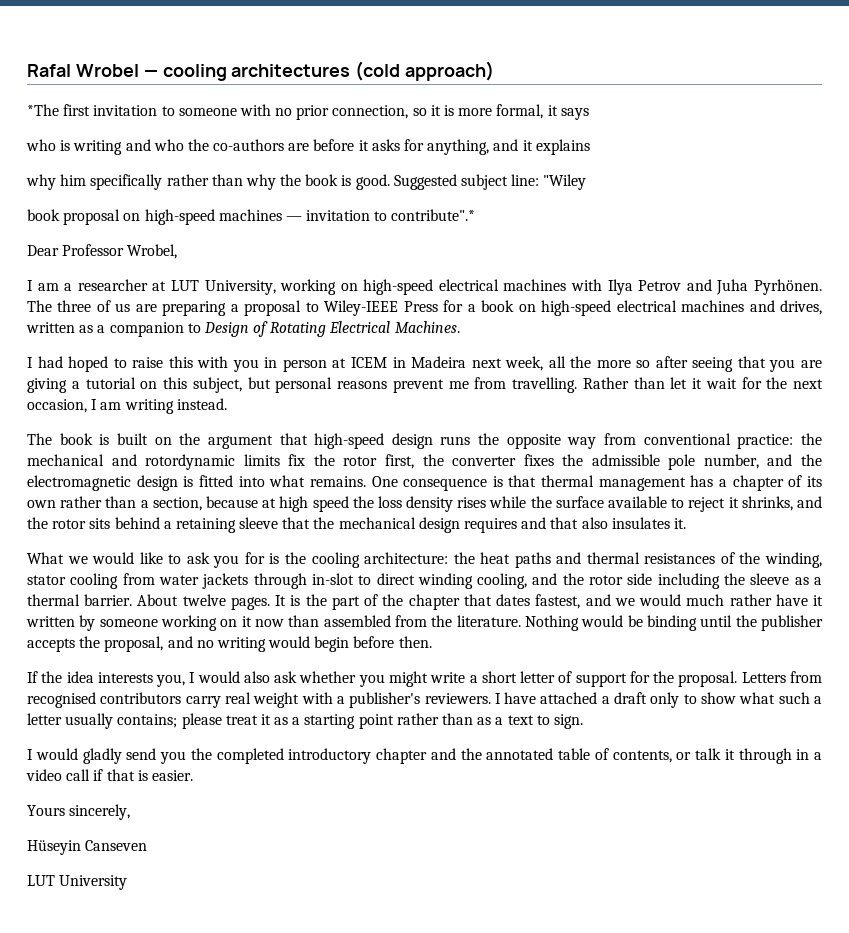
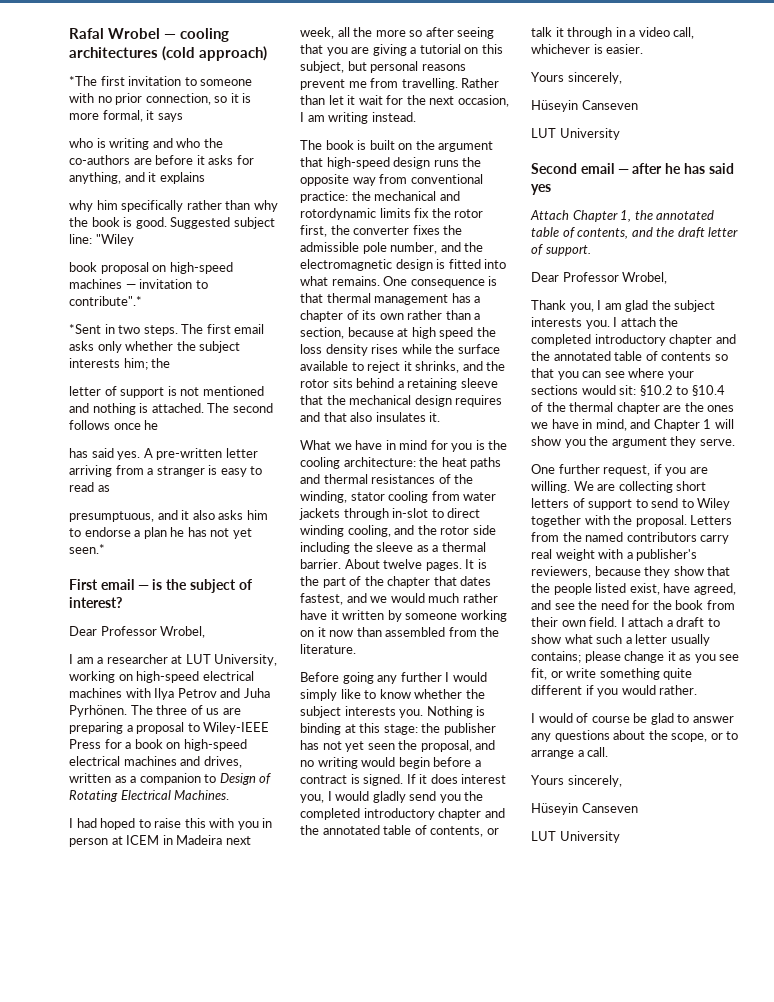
+ *Sent in two steps. The first email asks only whether the subject interests him; the
+ letter of support is not mentioned and nothing is attached. The second follows once he
+ has said yes. A pre-written letter arriving from a stranger is easy to read as
+ presumptuous, and it also asks him to endorse a plan he has not yet seen.*
+ First email — is the subject of interest?
- What we would like to ask you for is the cooling architecture: the heat paths and thermal resistances of the winding, stator cooling from water jackets through in-slot to direct winding cooling, and the rotor side including the sleeve as a thermal barrier.
+ What we have in mind for you is the cooling architecture: the heat paths and thermal resistances of the winding, stator cooling from water jackets through in-slot to direct winding cooling, and the rotor side including the sleeve as a thermal barrier.
- It is the part of the chapter that dates fastest, and we would much rather have it written by someone working on it now than assembled from the literature. Nothing would be binding until the publisher accepts the proposal, and no writing would begin before then.
- If the idea interests you, I would also ask whether you might write a short letter of support for the proposal. Letters from recognised contributors carry real weight with a publisher's reviewers. I have attached a draft only to show what such a letter usually contains; please treat it as a starting point rather than as a text to sign.
- I would gladly send you the completed introductory chapter and the annotated table of contents, or talk it through in a video call if that is easier.
+ It is the part of the chapter that dates fastest, and we would much rather have it written by someone working on it now than assembled from the literature.
+ Before going any further I would simply like to know whether the subject interests you. Nothing is binding at this stage: the publisher has not yet seen the proposal, and no writing would begin before a contract is signed. If it does interest you, I would gladly send you the completed introductory chapter and the annotated table of contents, or talk it through in a video call, whichever is easier.
+ Second email — after he has said yes
+ Attach Chapter 1, the annotated table of contents, and the draft letter of support.
+ Dear Professor Wrobel,
+ Thank you, I am glad the subject interests you. I attach the completed introductory chapter and the annotated table of contents so that you can see where your sections would sit: §10.2 to §10.4 of the thermal chapter are the ones we have in mind, and Chapter 1 will show you the argument they serve.
+ One further request, if you are willing. We are collecting short letters of support to send to Wiley together with the proposal. Letters from the named contributors carry real weight with a publisher's reviewers, because they show that the people listed exist, have agreed, and see the need for the book from their own field. I attach a draft to show what such a letter usually contains; please change it as you see fit, or write something quite different if you would rather.
+ I would of course be glad to answer any questions about the scope, or to arrange a call.
+ Yours sincerely,
+ Hüseyin Canseven
+ LUT University

